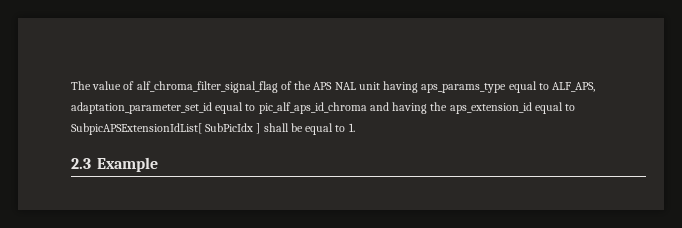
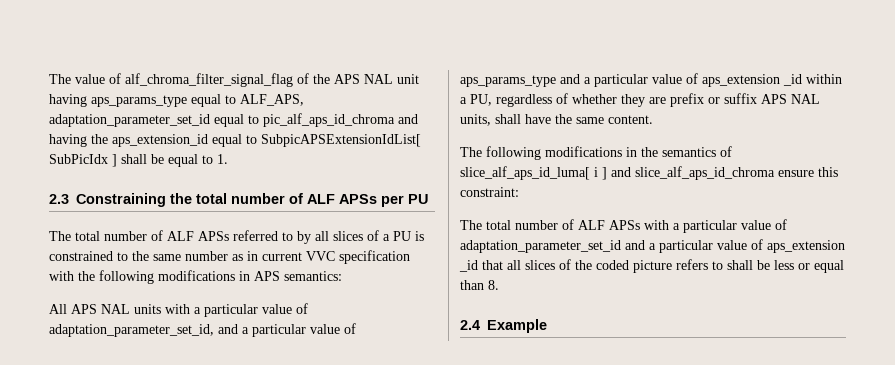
- 2.3 Example
+ 2.3 Constraining the total number of ALF APSs per PU
+ The total number of ALF APSs referred to by all slices of a PU is constrained to the same number as in current VVC specification with the following modifications in APS semantics:
+ All APS NAL units with a particular value of adaptation_parameter_set_id, and a particular value of aps_params_type and a particular value of aps_extension _id within a PU, regardless of whether they are prefix or suffix APS NAL units, shall have the same content.
+ The following modifications in the semantics of slice_alf_aps_id_luma[ i ] and slice_alf_aps_id_chroma ensure this constraint:
+ The total number of ALF APSs with a particular value of adaptation_parameter_set_id and a particular value of aps_extension _id that all slices of the coded picture refers to shall be less or equal than 8.
+ 2.4 Example

